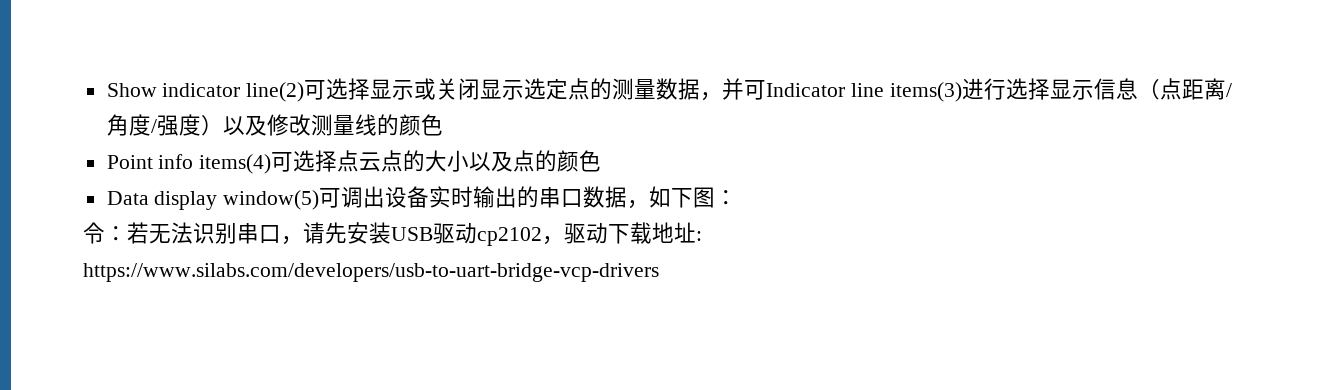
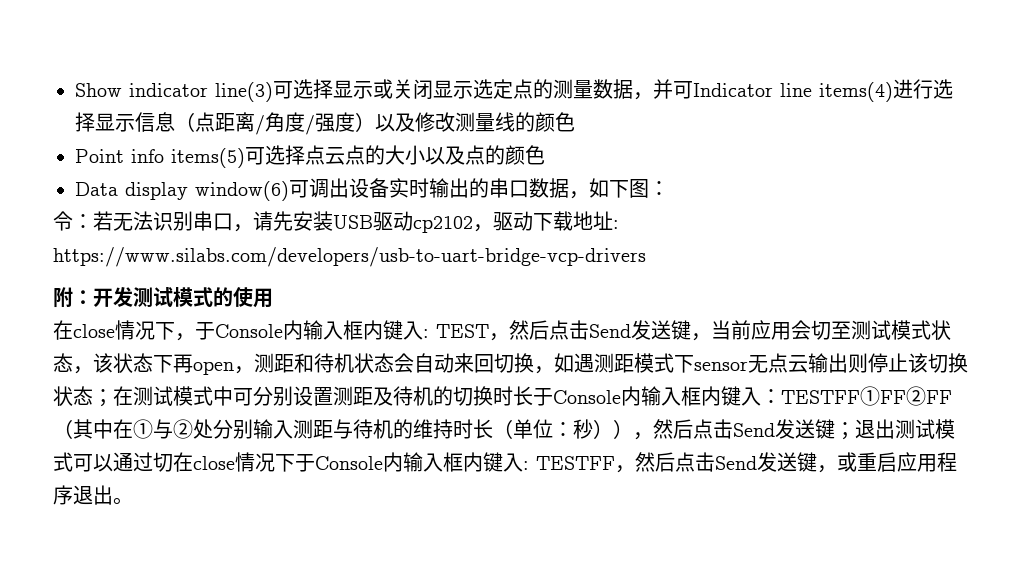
- Show indicator line(2)可选择显示或关闭显示选定点的测量数据，并可Indicator line items(3)进行选择显示信息（点距离/角度/强度）以及修改测量线的颜色
+ Show indicator line(3)可选择显示或关闭显示选定点的测量数据，并可Indicator line items(4)进行选择显示信息（点距离/角度/强度）以及修改测量线的颜色
- Point info items(4)可选择点云点的大小以及点的颜色
+ Point info items(5)可选择点云点的大小以及点的颜色
- Data display window(5)可调出设备实时输出的串口数据，如下图：
+ Data display window(6)可调出设备实时输出的串口数据，如下图：
+ 附：开发测试模式的使用
+ 在close情况下，于Console内输入框内键入: TEST，然后点击Send发送键，当前应用会切至测试模式状态，该状态下再open，测距和待机状态会自动来回切换，如遇测距模式下sensor无点云输出则停止该切换状态；在测试模式中可分别设置测距及待机的切换时长于Console内输入框内键入：TESTFF①FF②FF（其中在①与②处分别输入测距与待机的维持时长（单位：秒）），然后点击Send发送键；退出测试模式可以通过切在close情况下于Console内输入框内键入: TESTFF，然后点击Send发送键，或重启应用程序退出。

